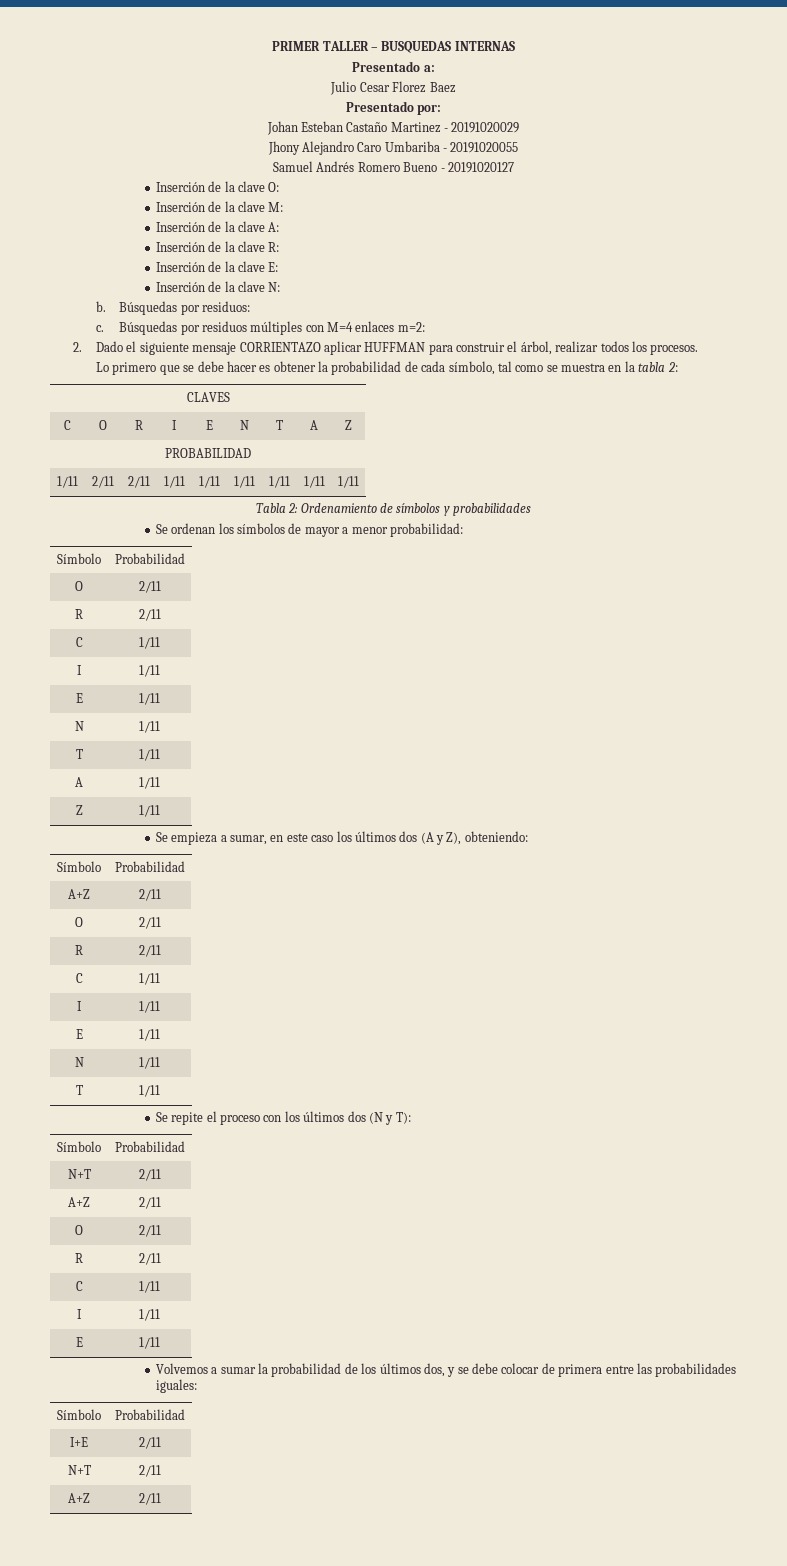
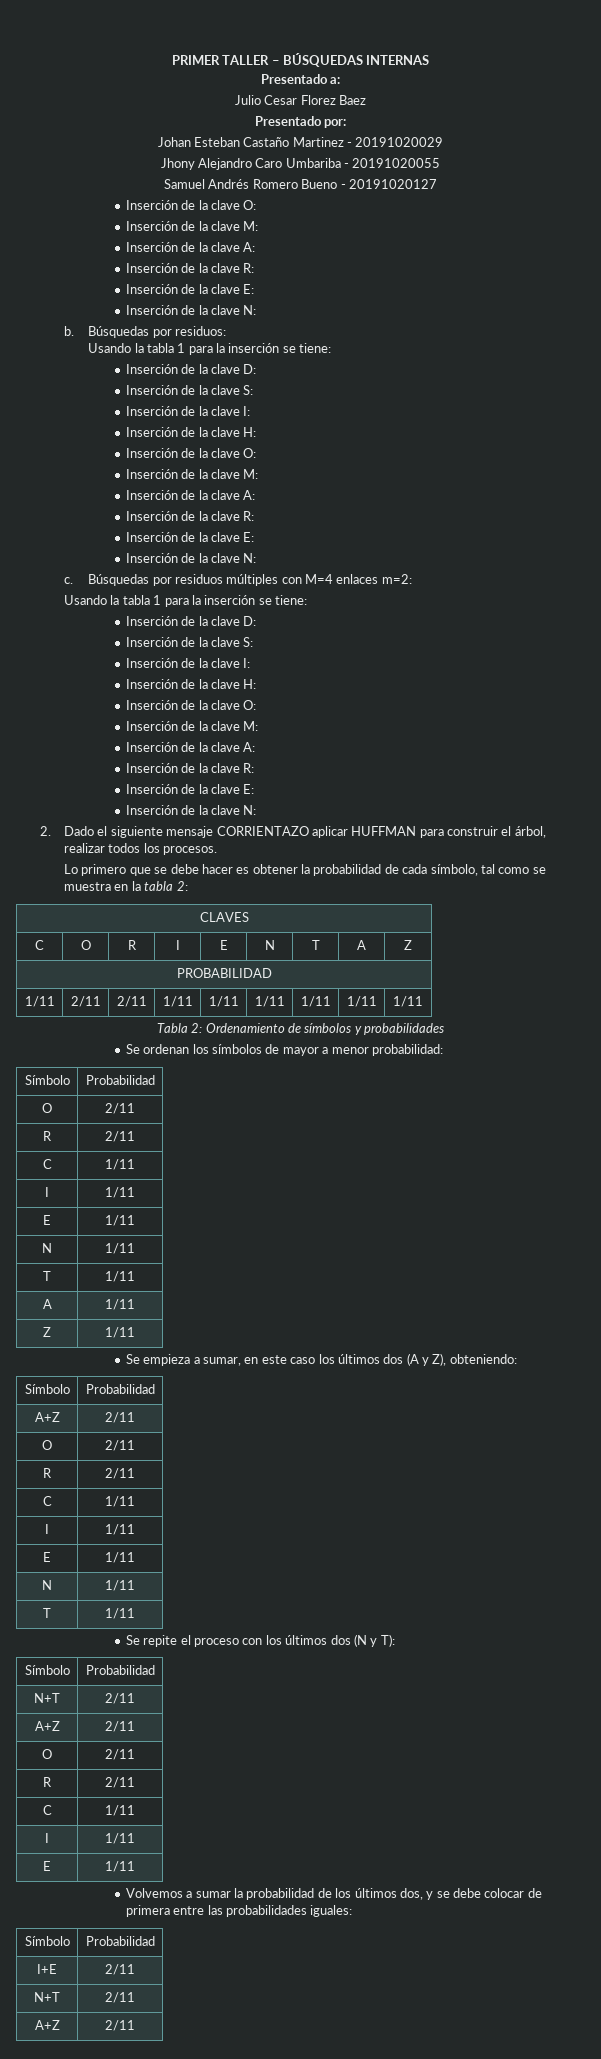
- PRIMER TALLER – BUSQUEDAS INTERNAS
+ PRIMER TALLER – BÚSQUEDAS INTERNAS
  Búsquedas por residuos:
+ Usando la tabla 1 para la inserción se tiene:
+ Inserción de la clave D:
+ Inserción de la clave S:
+ Inserción de la clave I:
+ Inserción de la clave H:
+ Inserción de la clave O:
+ Inserción de la clave M:
+ Inserción de la clave A:
+ Inserción de la clave R:
+ Inserción de la clave E:
+ Inserción de la clave N:
  Búsquedas por residuos múltiples con M=4 enlaces m=2:
+ Usando la tabla 1 para la inserción se tiene:
+ Inserción de la clave D:
+ Inserción de la clave S:
+ Inserción de la clave I:
+ Inserción de la clave H:
+ Inserción de la clave O:
+ Inserción de la clave M:
+ Inserción de la clave A:
+ Inserción de la clave R:
+ Inserción de la clave E:
+ Inserción de la clave N:

